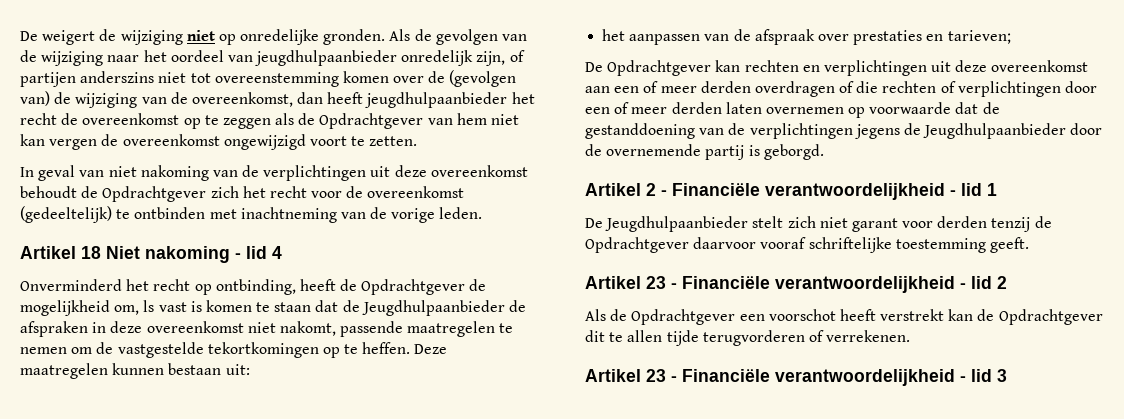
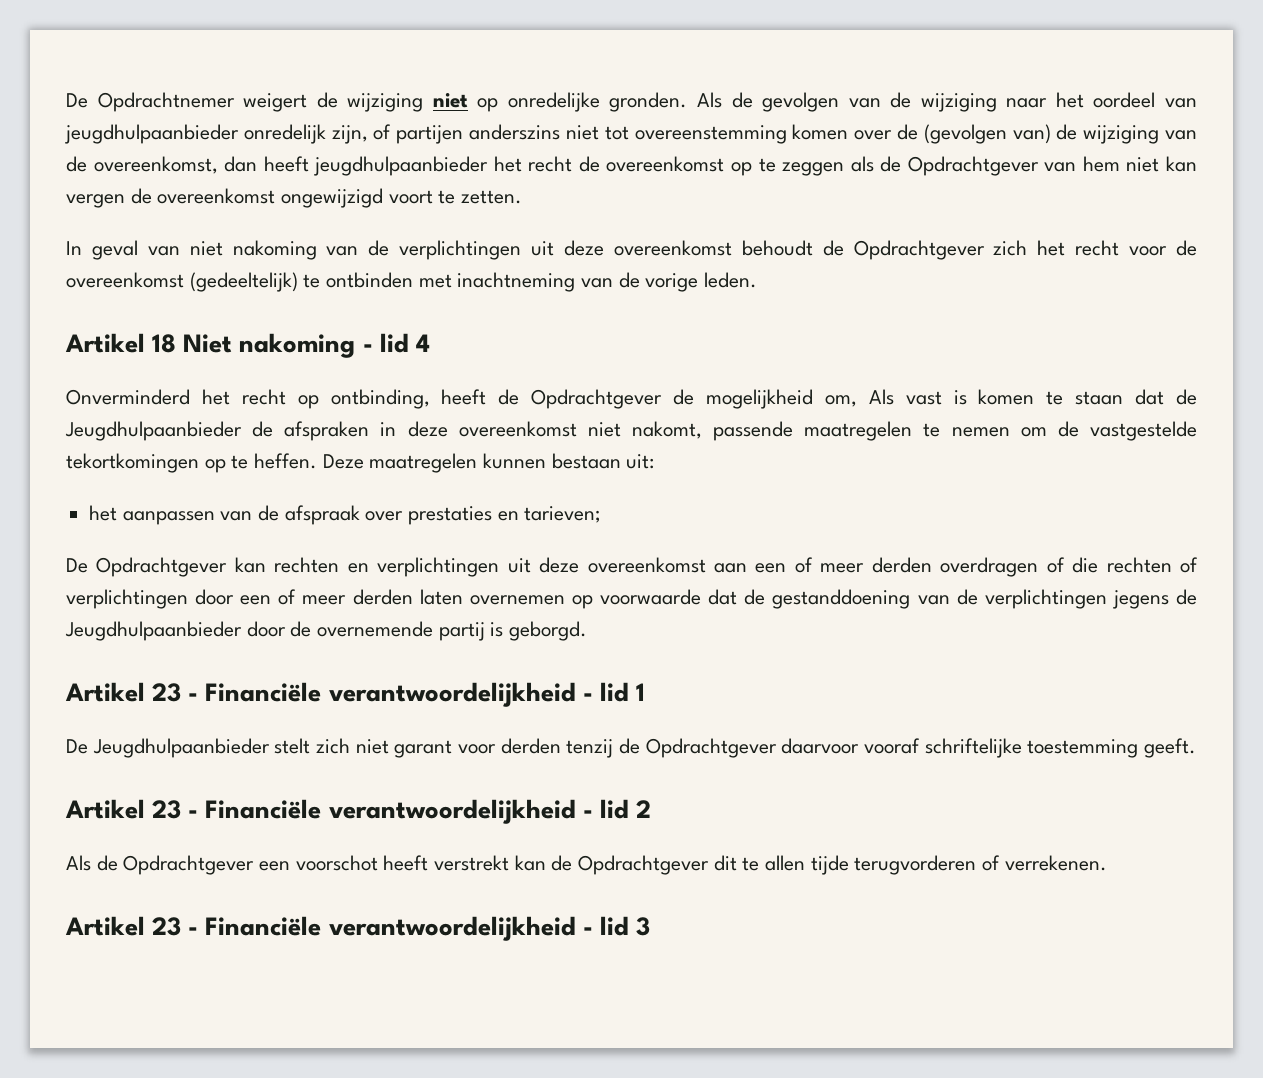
- De weigert de wijziging niet op onredelijke gronden.
+ De Opdrachtnemer weigert de wijziging niet op onredelijke gronden.
- Onverminderd het recht op ontbinding, heeft de Opdrachtgever de mogelijkheid om, ls vast is komen te staan dat de Jeugdhulpaanbieder de afspraken in deze overeenkomst niet nakomt, passende maatregelen te nemen om de vastgestelde tekortkomingen op te heffen.
+ Onverminderd het recht op ontbinding, heeft de Opdrachtgever de mogelijkheid om, Als vast is komen te staan dat de Jeugdhulpaanbieder de afspraken in deze overeenkomst niet nakomt, passende maatregelen te nemen om de vastgestelde tekortkomingen op te heffen.
- Artikel 2 - Financiële verantwoordelijkheid - lid 1
+ Artikel 23 - Financiële verantwoordelijkheid - lid 1

